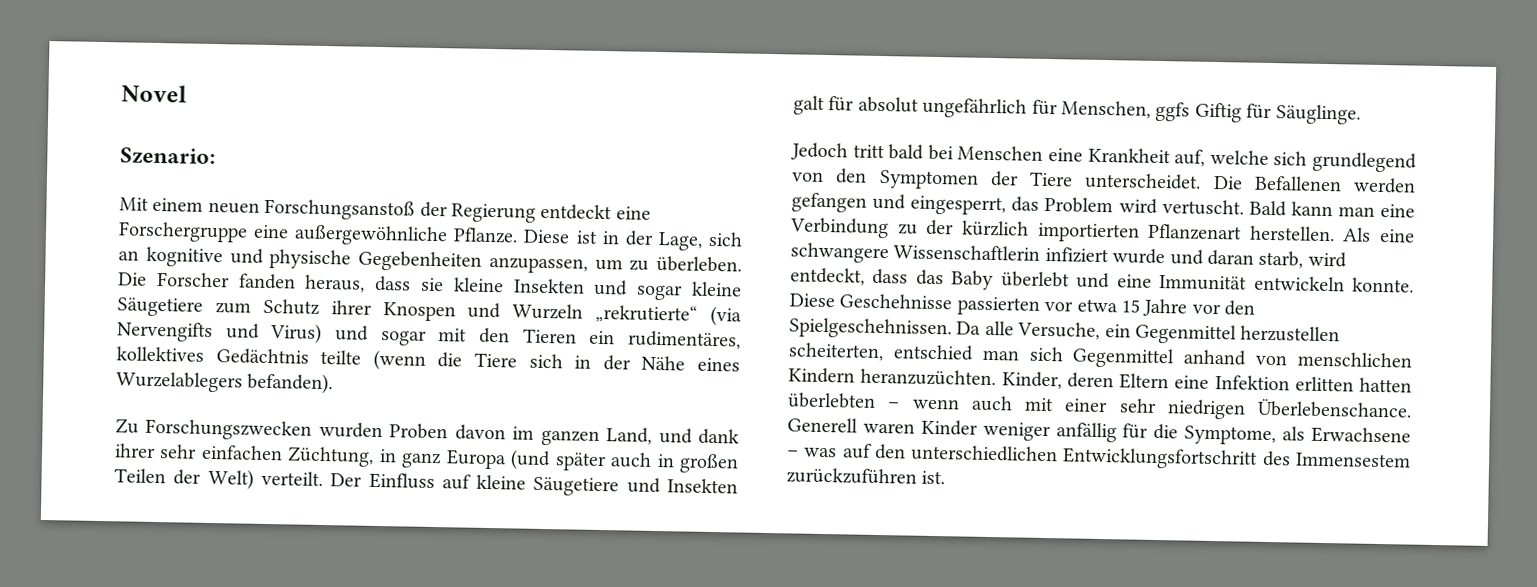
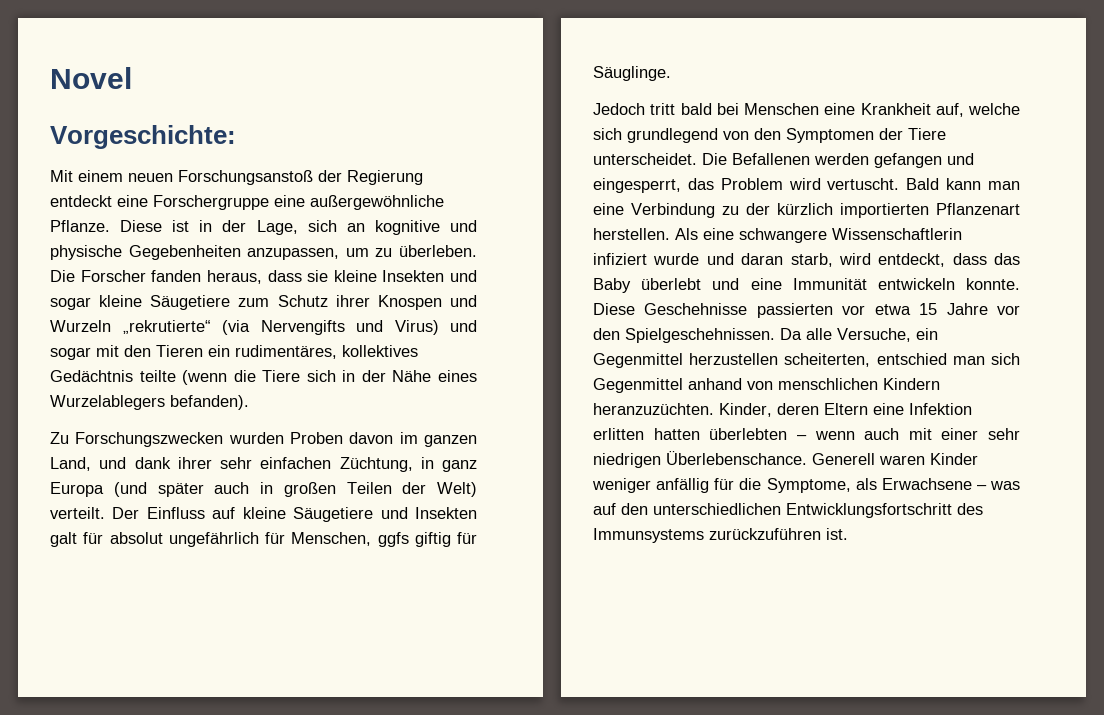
- Szenario:
+ Vorgeschichte:
- Der Einfluss auf kleine Säugetiere und Insekten galt für absolut ungefährlich für Menschen, ggfs Giftig für Säuglinge.
+ Der Einfluss auf kleine Säugetiere und Insekten galt für absolut ungefährlich für Menschen, ggfs giftig für Säuglinge.
- Generell waren Kinder weniger anfällig für die Symptome, als Erwachsene – was auf den unterschiedlichen Entwicklungsfortschritt des Immensestem zurückzuführen ist.
+ Generell waren Kinder weniger anfällig für die Symptome, als Erwachsene – was auf den unterschiedlichen Entwicklungsfortschritt des Immunsystems zurückzuführen ist.

